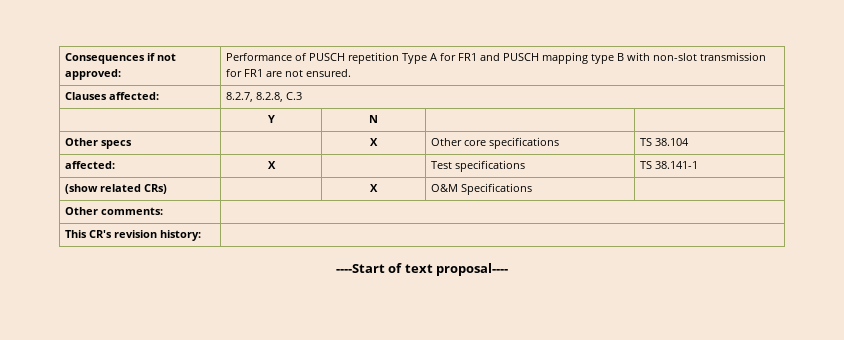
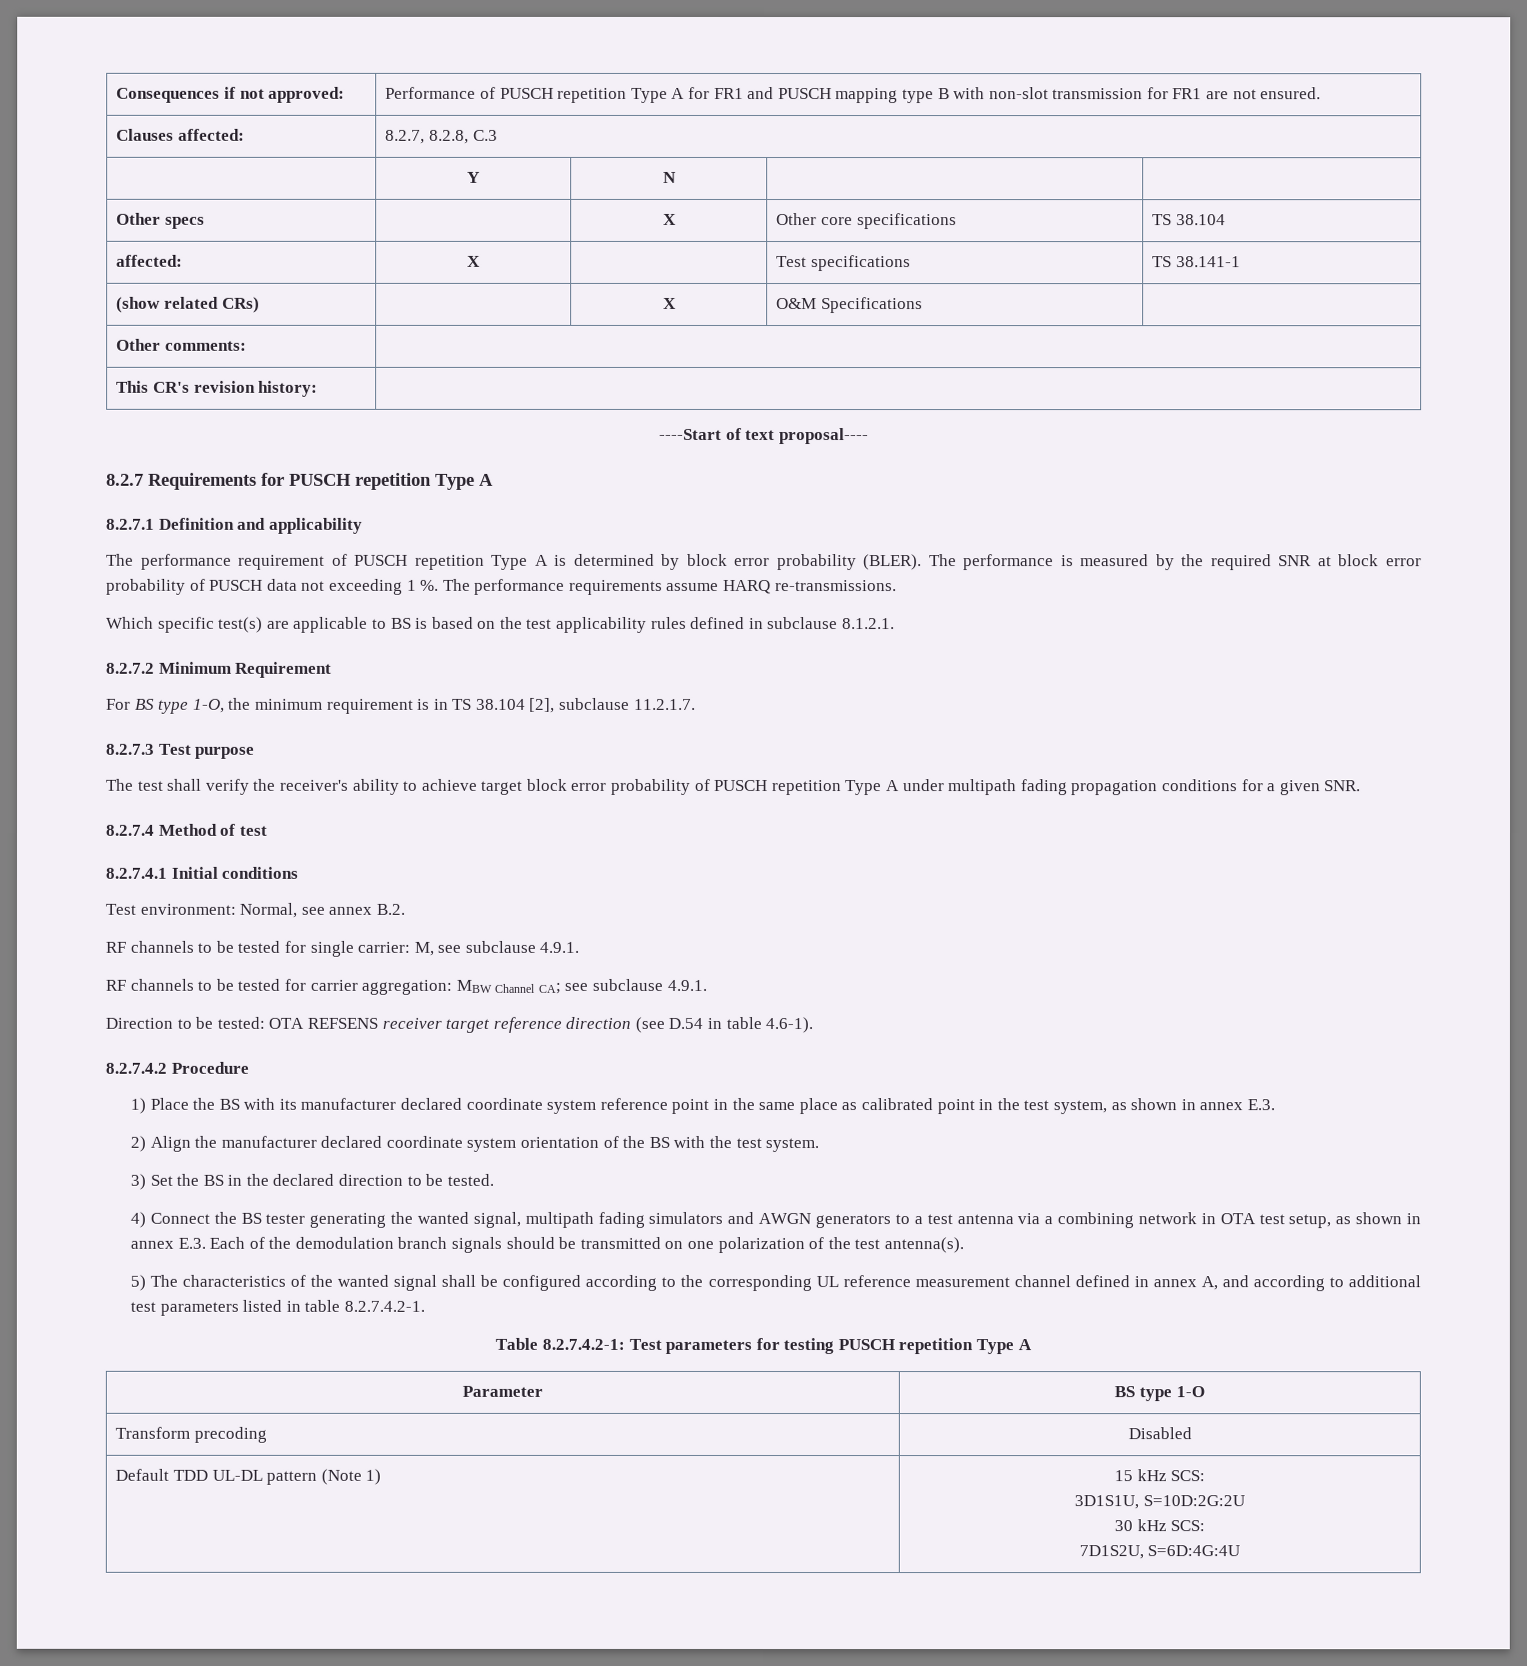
+ 8.2.7 Requirements for PUSCH repetition Type A
+ 8.2.7.1 Definition and applicability
+ The performance requirement of PUSCH repetition Type A is determined by block error probability (BLER). The performance is measured by the required SNR at block error probability of PUSCH data not exceeding 1 %. The performance requirements assume HARQ re-transmissions.
+ Which specific test(s) are applicable to BS is based on the test applicability rules defined in subclause 8.1.2.1.
+ 8.2.7.2 Minimum Requirement
+ For BS type 1-O, the minimum requirement is in TS 38.104 [2], subclause 11.2.1.7.
+ 8.2.7.3 Test purpose
+ The test shall verify the receiver's ability to achieve target block error probability of PUSCH repetition Type A under multipath fading propagation conditions for a given SNR.
+ 8.2.7.4 Method of test
+ 8.2.7.4.1 Initial conditions
+ Test environment: Normal, see annex B.2.
+ RF channels to be tested for single carrier: M, see subclause 4.9.1.
+ RF channels to be tested for carrier aggregation: MBW Channel CA; see subclause 4.9.1.
+ Direction to be tested: OTA REFSENS receiver target reference direction (see D.54 in table 4.6-1).
+ 8.2.7.4.2 Procedure
+ 1) Place the BS with its manufacturer declared coordinate system reference point in the same place as calibrated point in the test system, as shown in annex E.3.
+ 2) Align the manufacturer declared coordinate system orientation of the BS with the test system.
+ 3) Set the BS in the declared direction to be tested.
+ 4) Connect the BS tester generating the wanted signal, multipath fading simulators and AWGN generators to a test antenna via a combining network in OTA test setup, as shown in annex E.3. Each of the demodulation branch signals should be transmitted on one polarization of the test antenna(s).
+ 5) The characteristics of the wanted signal shall be configured according to the corresponding UL reference measurement channel defined in annex A, and according to additional test parameters listed in table 8.2.7.4.2-1.
+ Table 8.2.7.4.2-1: Test parameters for testing PUSCH repetition Type A
+ Parameter | BS type 1-O
+ Transform precoding | Disabled
+ Default TDD UL-DL pattern (Note 1) | 15 kHz SCS:
+ 3D1S1U, S=10D:2G:2U
+ 30 kHz SCS:
+ 7D1S2U, S=6D:4G:4U

